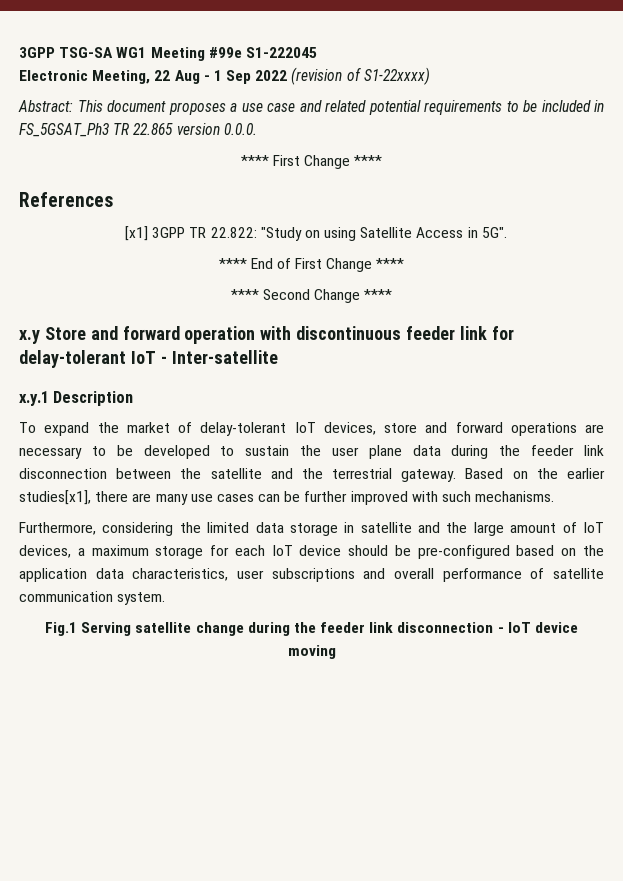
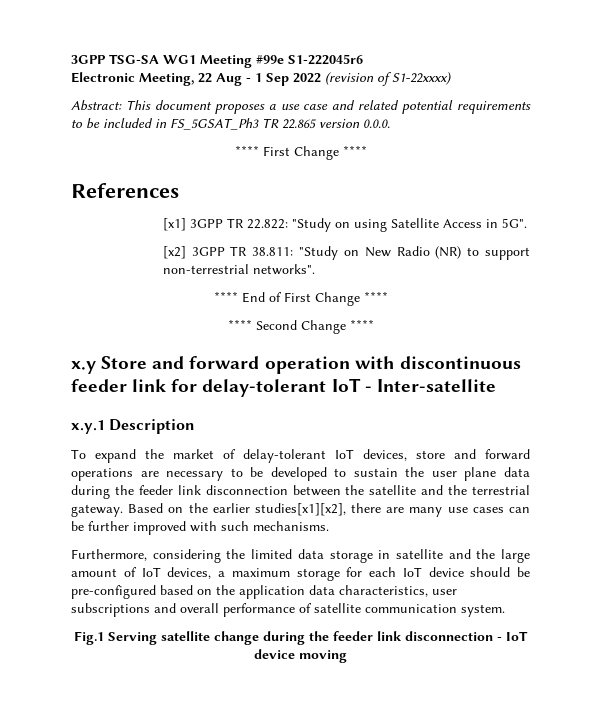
- 3GPP TSG-SA WG1 Meeting #99e S1-222045
+ 3GPP TSG-SA WG1 Meeting #99e S1-222045r6
+ [x2] 3GPP TR 38.811: "Study on New Radio (NR) to support non-terrestrial networks".
- Based on the earlier studies[x1], there are many use cases can be further improved with such mechanisms.
+ Based on the earlier studies[x1][x2], there are many use cases can be further improved with such mechanisms.

